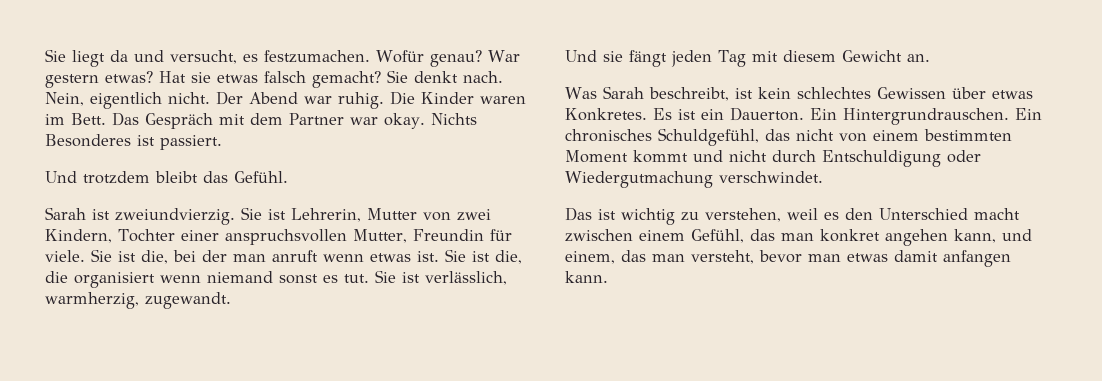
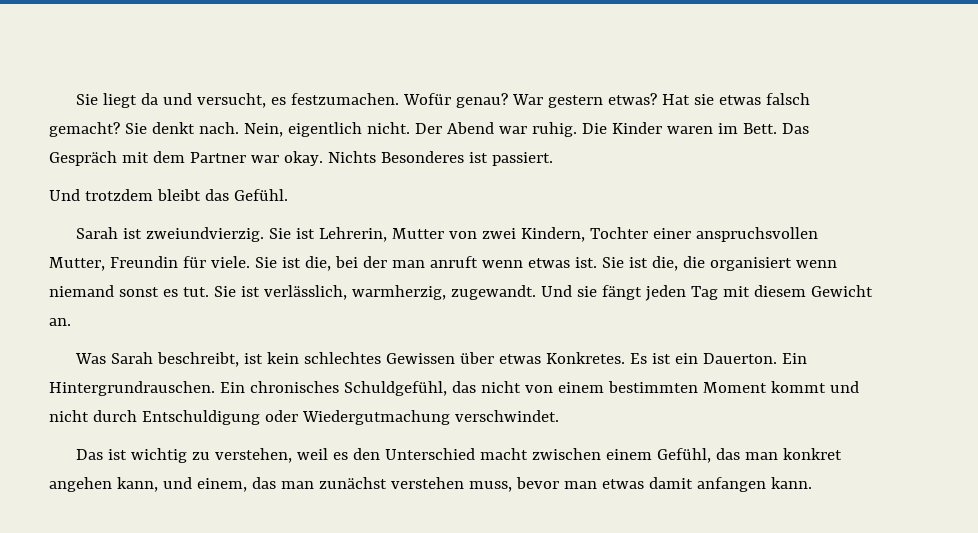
- Sie ist verlässlich, warmherzig, zugewandt.
- Und sie fängt jeden Tag mit diesem Gewicht an.
+ Sie ist verlässlich, warmherzig, zugewandt. Und sie fängt jeden Tag mit diesem Gewicht an.
- Das ist wichtig zu verstehen, weil es den Unterschied macht zwischen einem Gefühl, das man konkret angehen kann, und einem, das man versteht, bevor man etwas damit anfangen kann.
+ Das ist wichtig zu verstehen, weil es den Unterschied macht zwischen einem Gefühl, das man konkret angehen kann, und einem, das man zunächst verstehen muss, bevor man etwas damit anfangen kann.

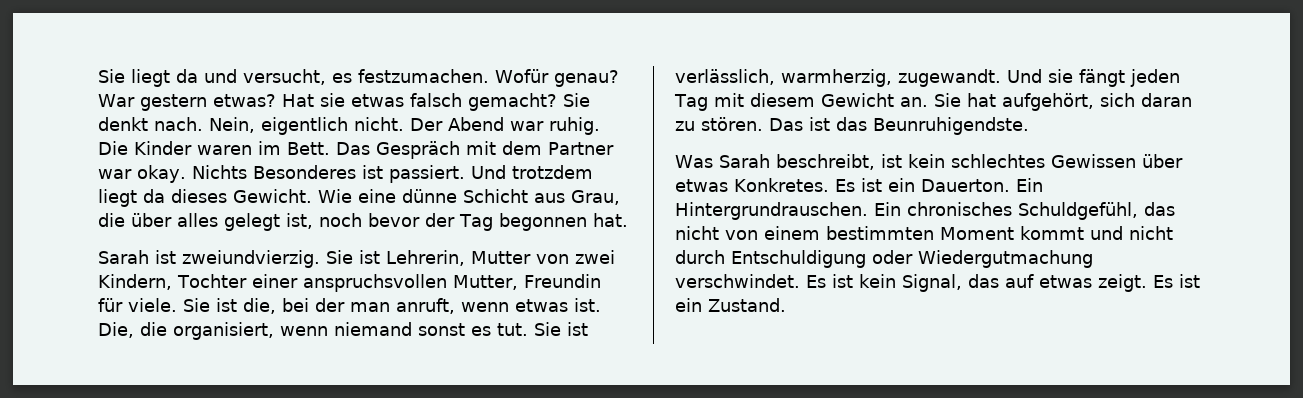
- Nichts Besonderes ist passiert.
- Und trotzdem bleibt das Gefühl.
+ Nichts Besonderes ist passiert. Und trotzdem liegt da dieses Gewicht. Wie eine dünne Schicht aus Grau, die über alles gelegt ist, noch bevor der Tag begonnen hat.
- Sie ist die, bei der man anruft wenn etwas ist.
+ Sie ist die, bei der man anruft, wenn etwas ist.
- Sie ist die, die organisiert wenn niemand sonst es tut.
+ Die, die organisiert, wenn niemand sonst es tut.
+ Sie hat aufgehört, sich daran zu stören. Das ist das Beunruhigendste.
- Ein chronisches Schuldgefühl, das nicht von einem bestimmten Moment kommt und nicht durch Entschuldigung oder Wiedergutmachung verschwindet.
- Das ist wichtig zu verstehen, weil es den Unterschied macht zwischen einem Gefühl, das man konkret angehen kann, und einem, das man zunächst verstehen muss, bevor man etwas damit anfangen kann.
+ Ein chronisches Schuldgefühl, das nicht von einem bestimmten Moment kommt und nicht durch Entschuldigung oder Wiedergutmachung verschwindet. Es ist kein Signal, das auf etwas zeigt. Es ist ein Zustand.

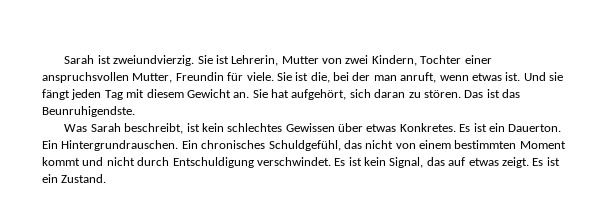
- Sie liegt da und versucht, es festzumachen. Wofür genau? War gestern etwas? Hat sie etwas falsch gemacht? Sie denkt nach. Nein, eigentlich nicht. Der Abend war ruhig. Die Kinder waren im Bett. Das Gespräch mit dem Partner war okay. Nichts Besonderes ist passiert. Und trotzdem liegt da dieses Gewicht. Wie eine dünne Schicht aus Grau, die über alles gelegt ist, noch bevor der Tag begonnen hat.
- Die, die organisiert, wenn niemand sonst es tut. Sie ist verlässlich, warmherzig, zugewandt.
- Ein chronisches Schuldgefühl, das nicht von einem bestimmten Moment kommt und nicht durch Entschuldigung oder Wiedergutmachung verschwindet.
+ Ein chronisches Schuldgefühl, das nicht von einem bestimmten Moment kommt und nicht durch Entschuldigung verschwindet.

